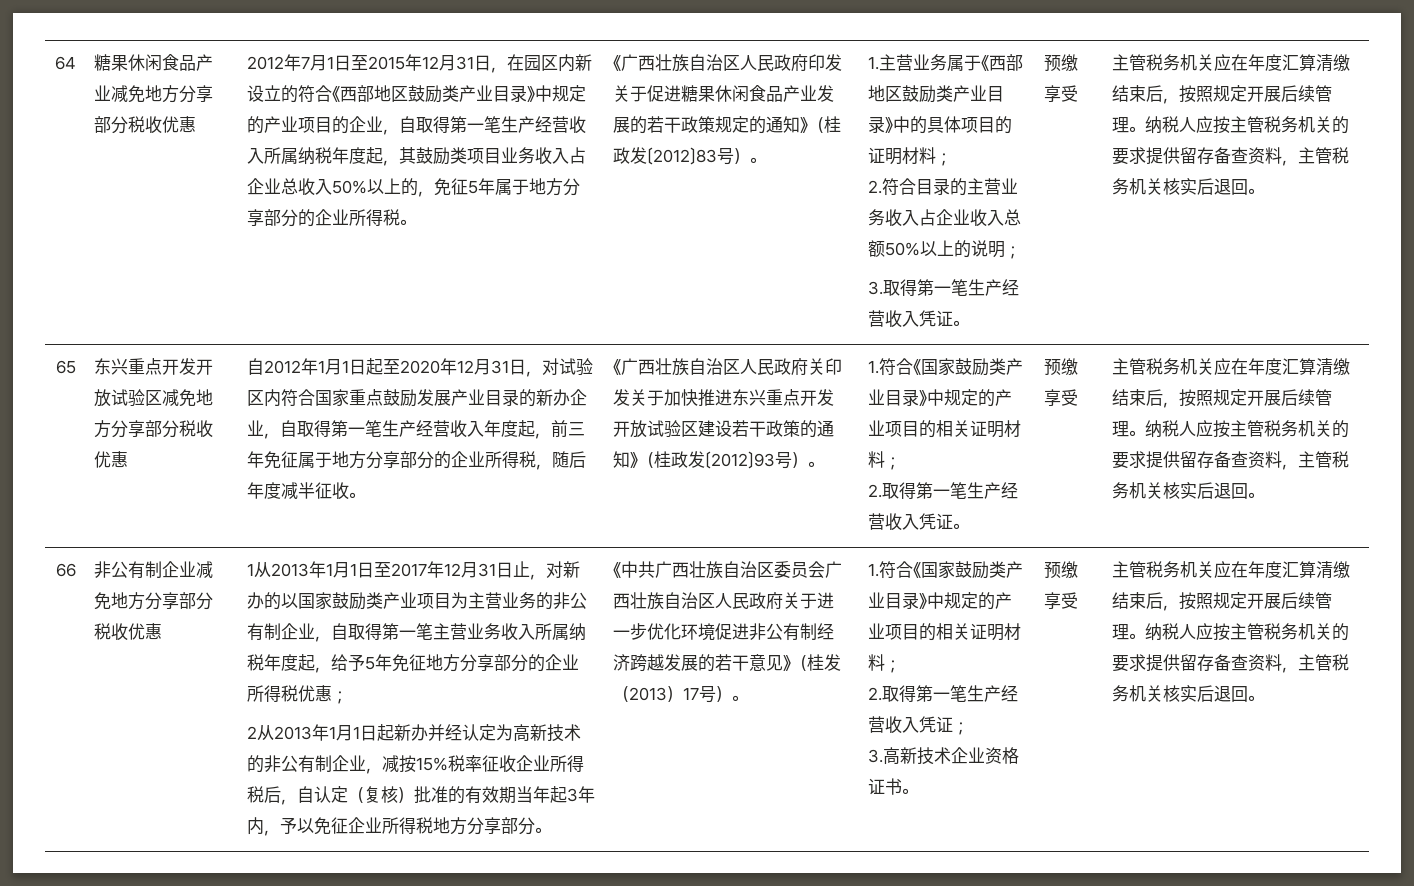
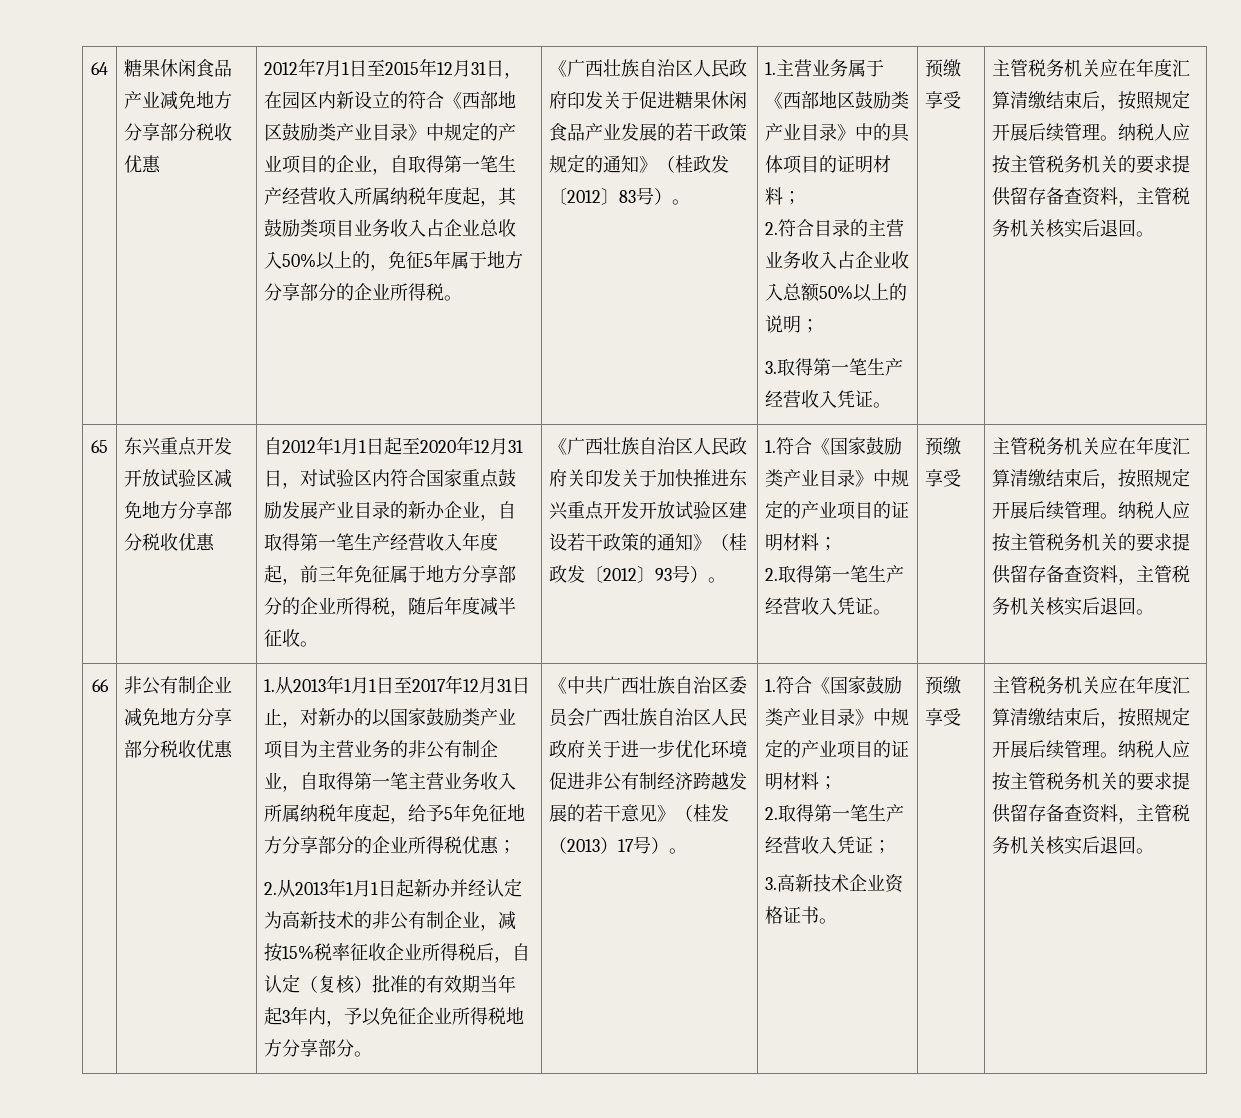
- 《广西壮族自治区人民政府关印发关于加快推进东兴重点开发开放试验区建设若干政策的通知》（桂政发〔2012〕93号）。 | 1.符合《国家鼓励类产业目录》中规定的产业项目的相关证明材料；
+ 《广西壮族自治区人民政府关印发关于加快推进东兴重点开发开放试验区建设若干政策的通知》（桂政发〔2012〕93号）。 | 1.符合《国家鼓励类产业目录》中规定的产业项目的证明材料；
- 1从2013年1月1日至2017年12月31日止，对新办的以国家鼓励类产业项目为主营业务的非公有制企业，自取得第一笔主营业务收入所属纳税年度起，给予5年免征地方分享部分的企业所得税优惠；
+ 1.从2013年1月1日至2017年12月31日止，对新办的以国家鼓励类产业项目为主营业务的非公有制企业，自取得第一笔主营业务收入所属纳税年度起，给予5年免征地方分享部分的企业所得税优惠；
- 2从2013年1月1日起新办并经认定为高新技术的非公有制企业，减按15%税率征收企业所得税后，自认定（复核）批准的有效期当年起3年内，予以免征企业所得税地方分享部分。
+ 2.从2013年1月1日起新办并经认定为高新技术的非公有制企业，减按15%税率征收企业所得税后，自认定（复核）批准的有效期当年起3年内，予以免征企业所得税地方分享部分。
- 《中共广西壮族自治区委员会广西壮族自治区人民政府关于进一步优化环境促进非公有制经济跨越发展的若干意见》（桂发（2013）17号）。 | 1.符合《国家鼓励类产业目录》中规定的产业项目的相关证明材料；
+ 《中共广西壮族自治区委员会广西壮族自治区人民政府关于进一步优化环境促进非公有制经济跨越发展的若干意见》（桂发（2013）17号）。 | 1.符合《国家鼓励类产业目录》中规定的产业项目的证明材料；

